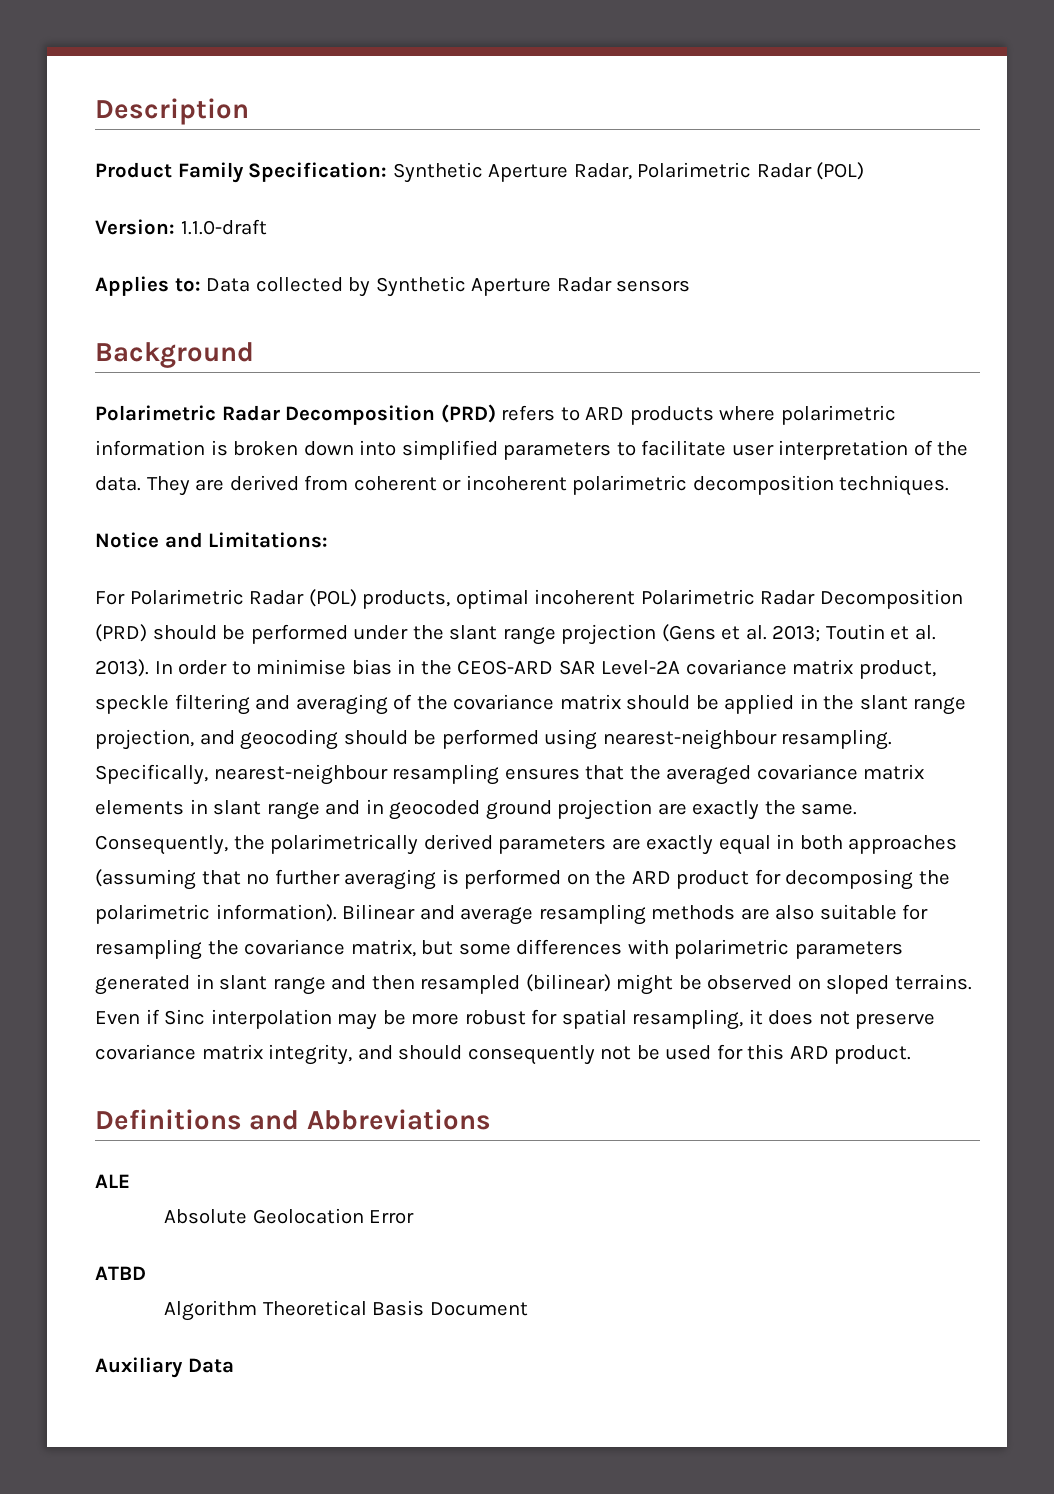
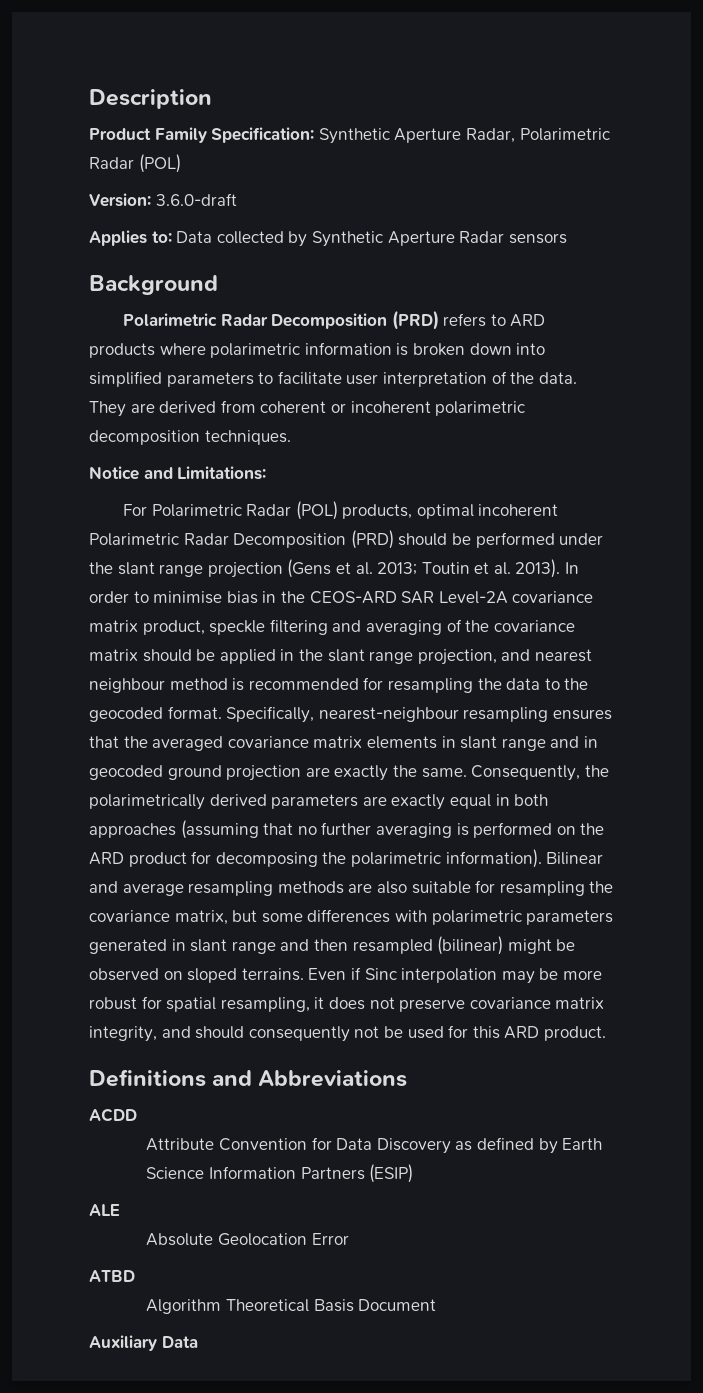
- Version: 1.1.0-draft
+ Version: 3.6.0-draft
- In order to minimise bias in the CEOS-ARD SAR Level-2A covariance matrix product, speckle filtering and averaging of the covariance matrix should be applied in the slant range projection, and geocoding should be performed using nearest-neighbour resampling.
+ In order to minimise bias in the CEOS-ARD SAR Level-2A covariance matrix product, speckle filtering and averaging of the covariance matrix should be applied in the slant range projection, and nearest neighbour method is recommended for resampling the data to the geocoded format.
+ ACDD
+ Attribute Convention for Data Discovery as defined by Earth Science Information Partners (ESIP)

